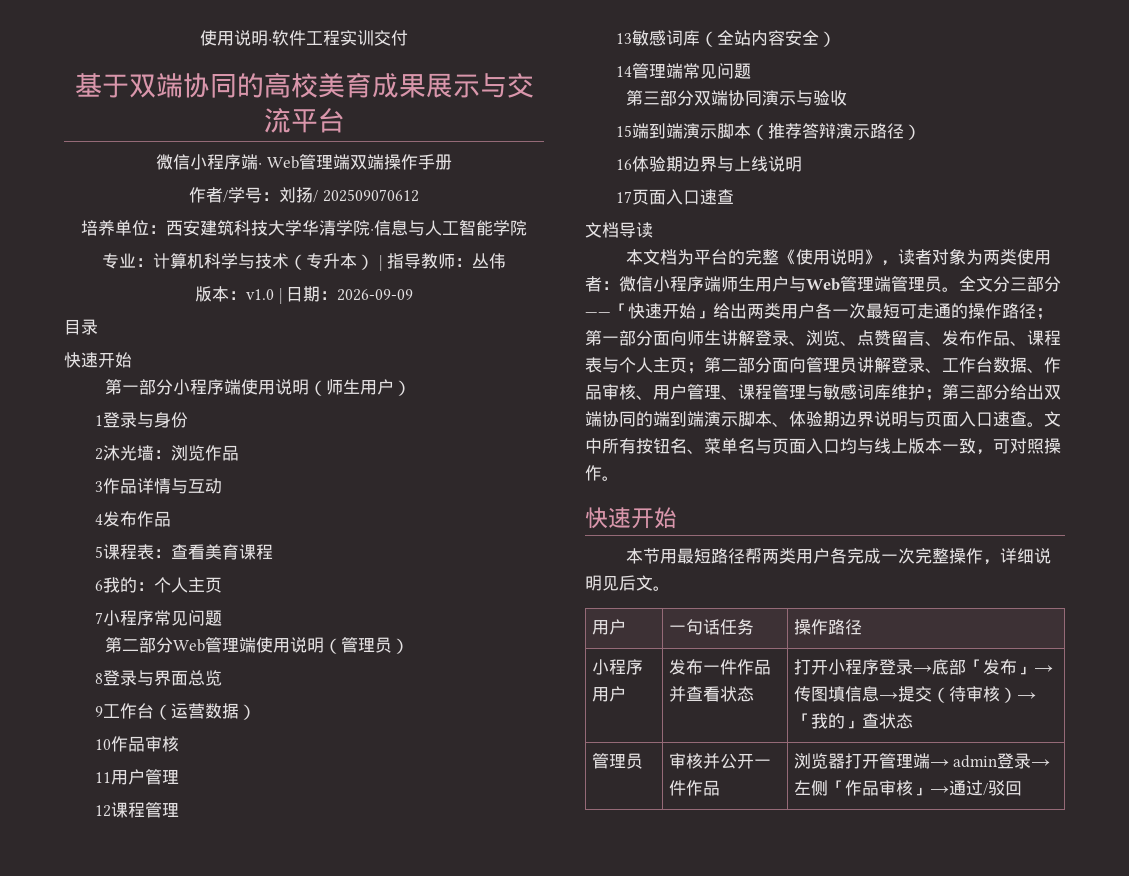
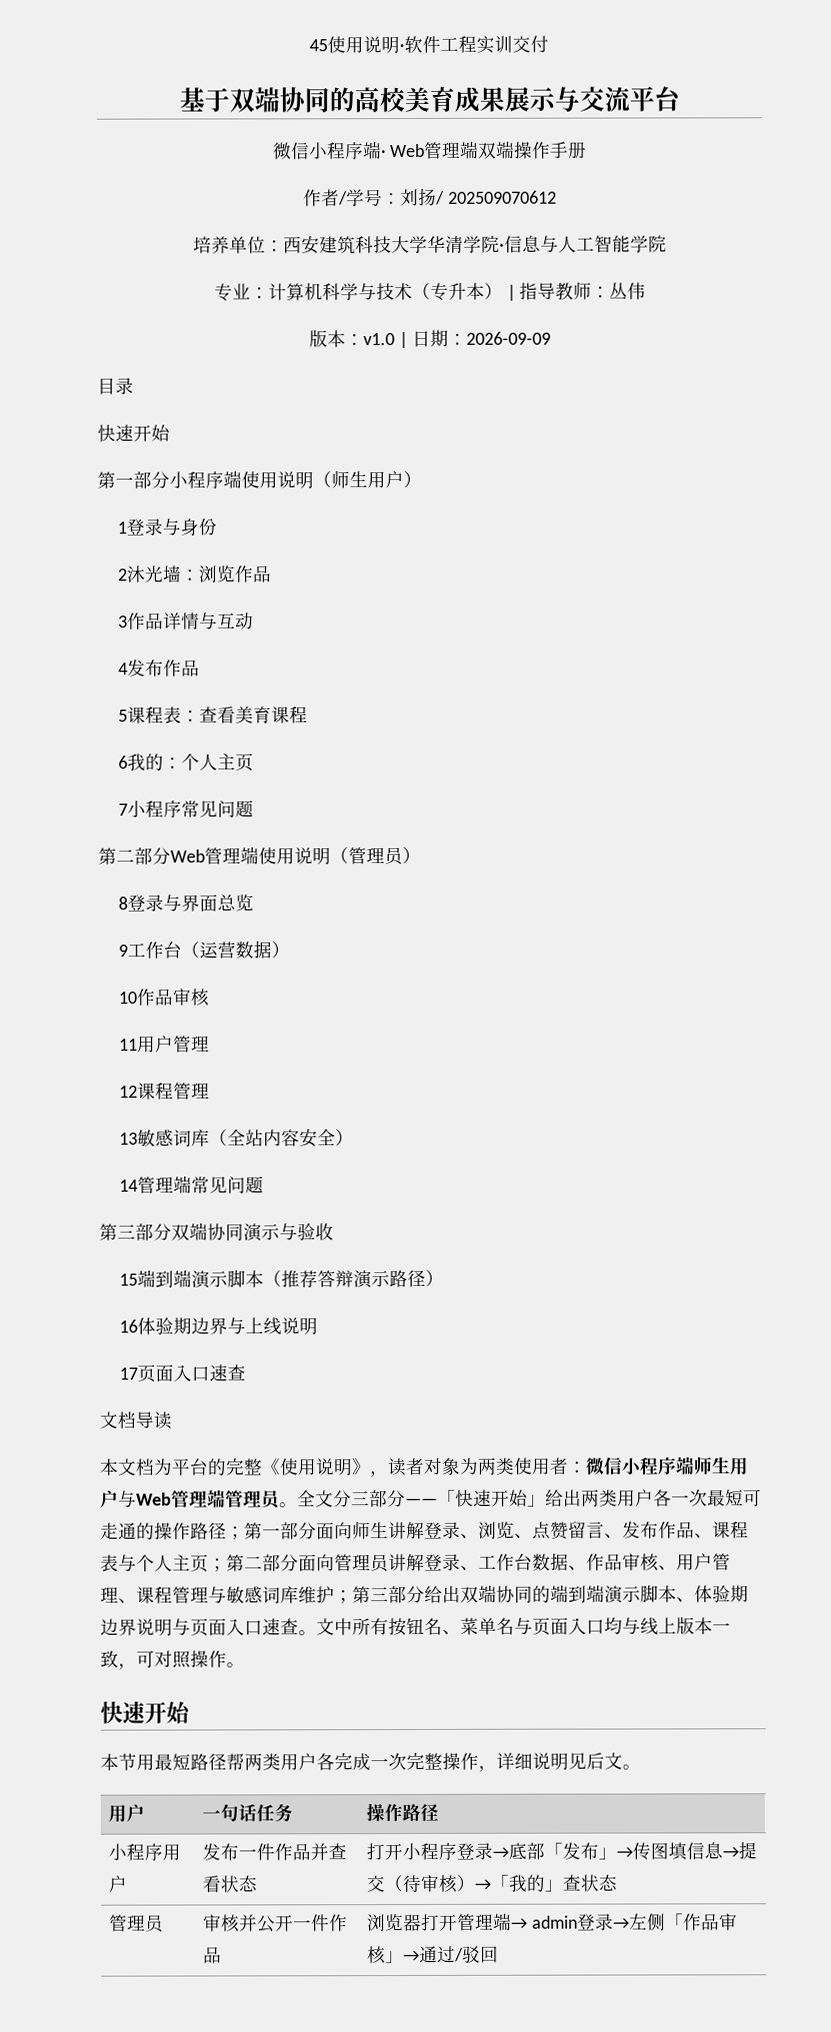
- 使用说明·软件工程实训交付
+ 45使用说明·软件工程实训交付

